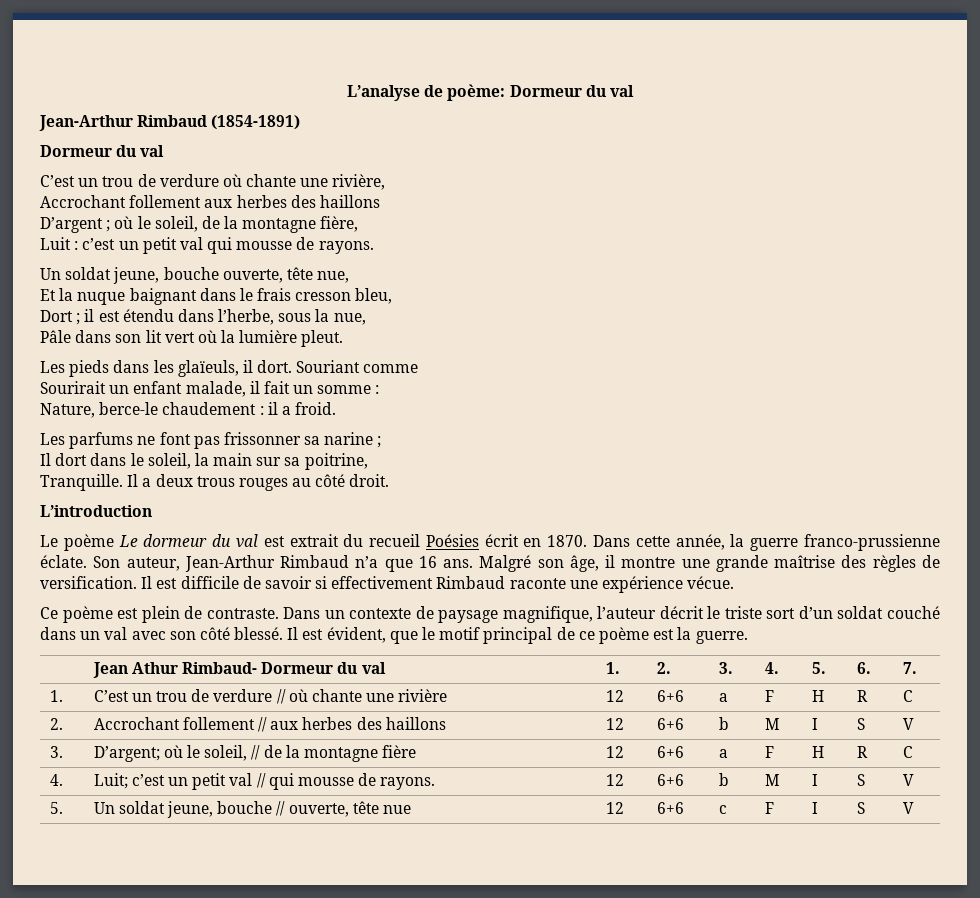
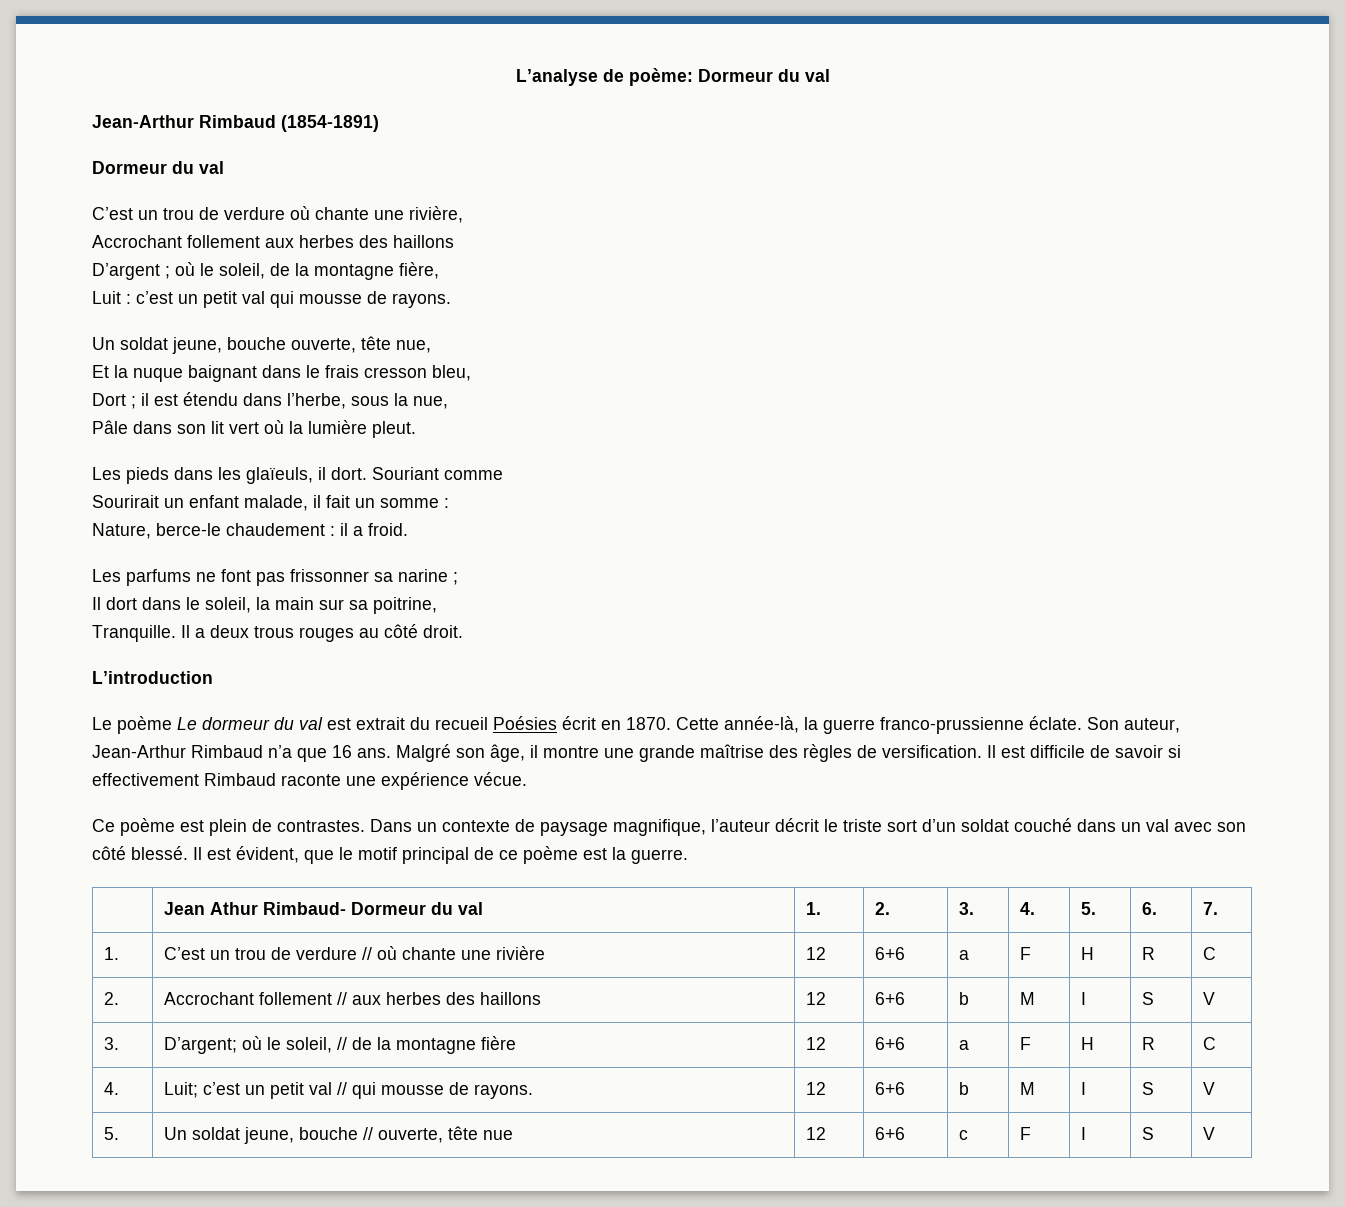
- Dans cette année, la guerre franco-prussienne éclate.
+ Cette année-là, la guerre franco-prussienne éclate.
- Ce poème est plein de contraste.
+ Ce poème est plein de contrastes.

